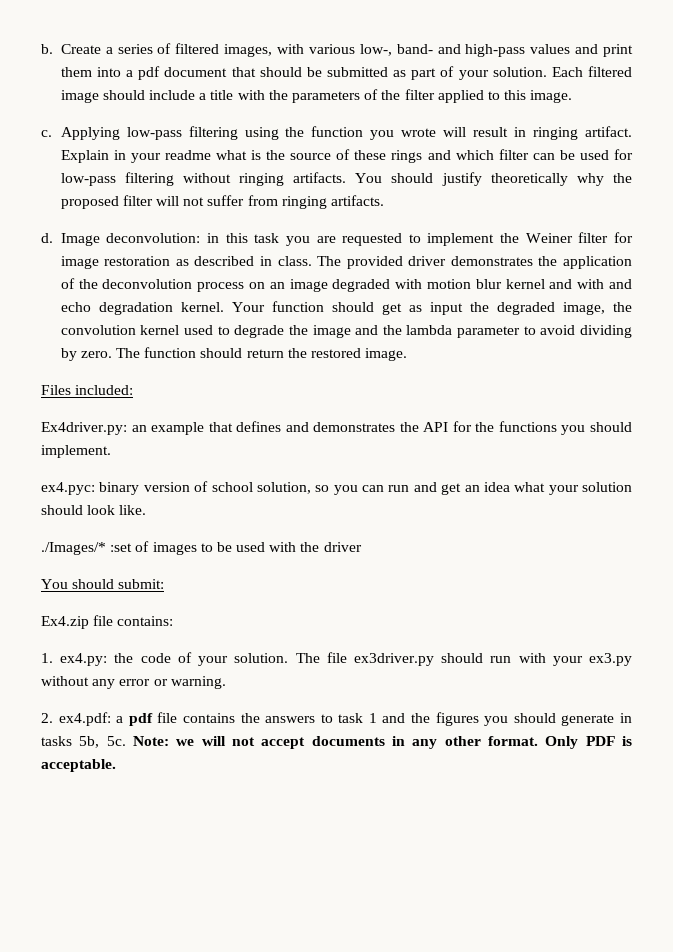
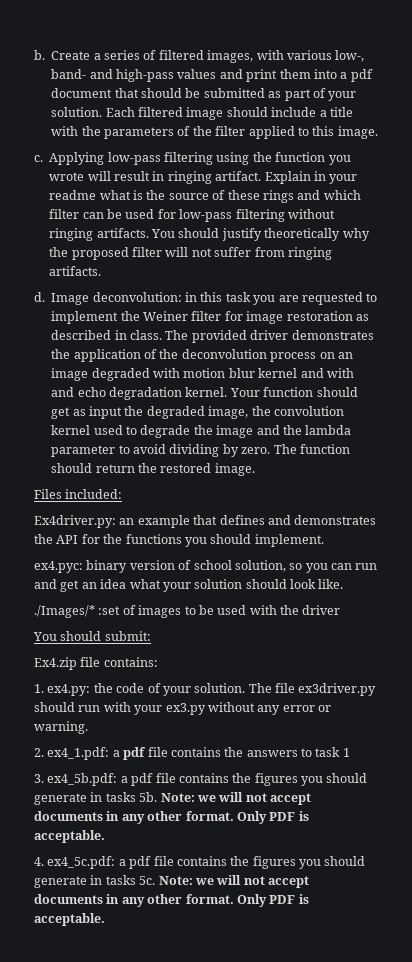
- 2. ex4.pdf: a pdf file contains the answers to task 1 and the figures you should generate in tasks 5b, 5c.
+ 2. ex4_1.pdf: a pdf file contains the answers to task 1
+ 3. ex4_5b.pdf: a pdf file contains the figures you should generate in tasks 5b. Note: we will not accept documents in any other format. Only PDF is acceptable.
+ 4. ex4_5c.pdf: a pdf file contains the figures you should generate in tasks 5c.

